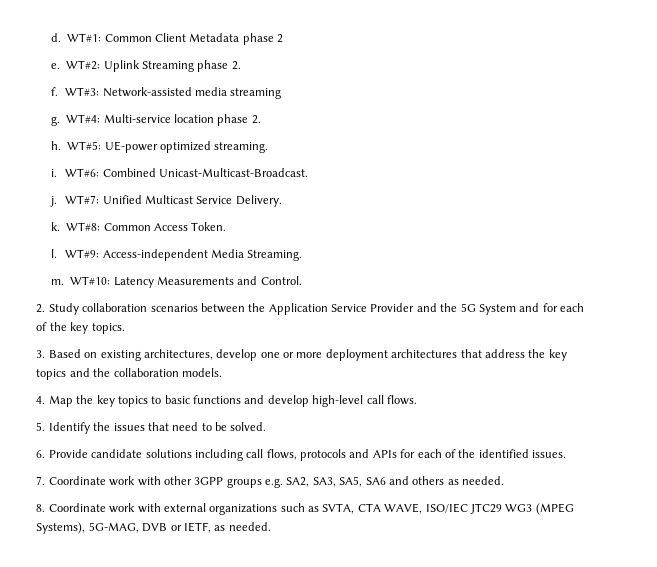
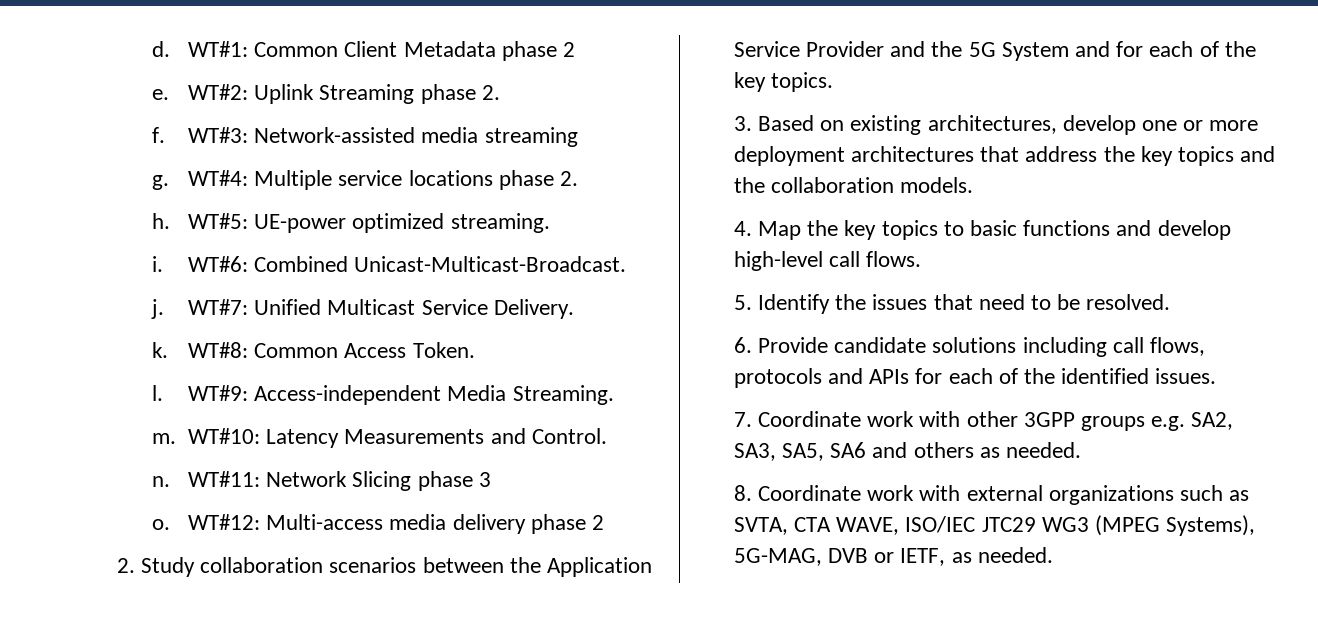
- WT#4: Multi-service location phase 2.
+ WT#4: Multiple service locations phase 2.
+ n. WT#11: Network Slicing phase 3
+ o. WT#12: Multi-access media delivery phase 2
- 5. Identify the issues that need to be solved.
+ 5. Identify the issues that need to be resolved.

